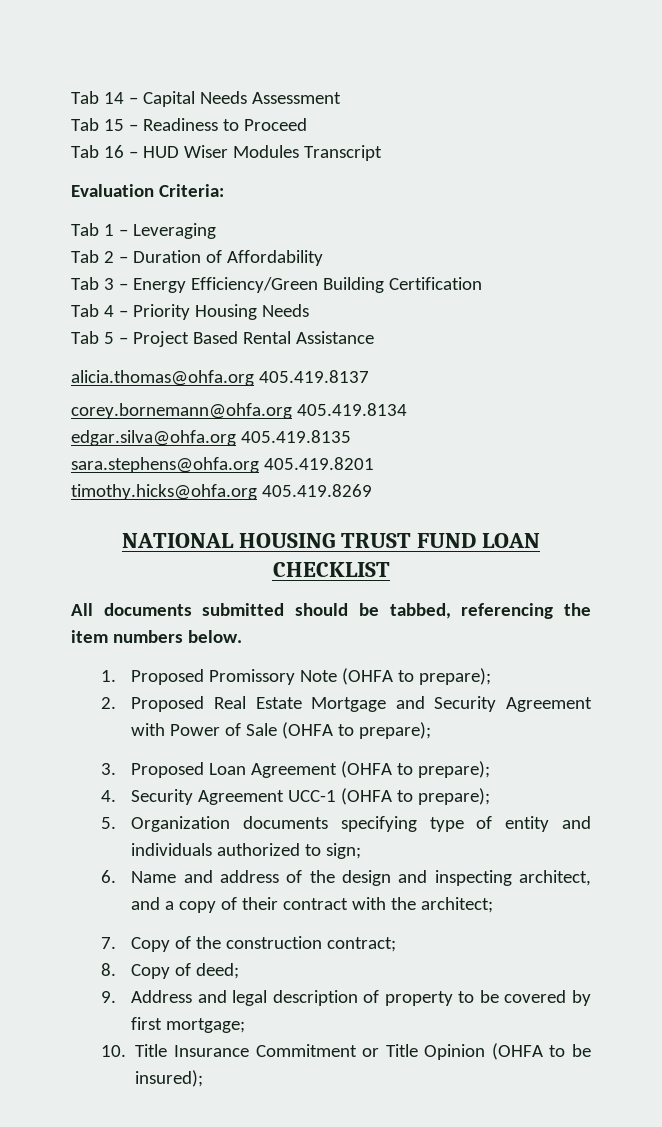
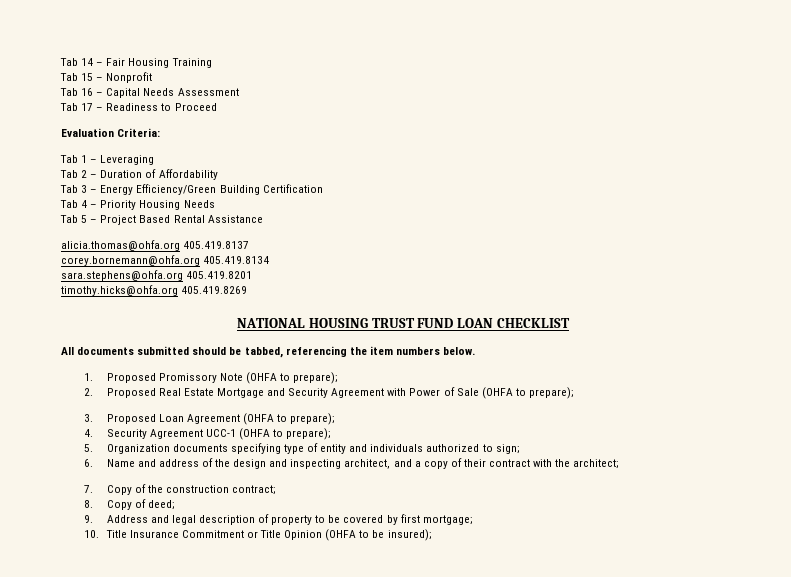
- Tab 14 – Capital Needs Assessment
+ Tab 14 – Fair Housing Training
+ Tab 15 – Nonprofit
+ Tab 16 – Capital Needs Assessment
- Tab 15 – Readiness to Proceed
+ Tab 17 – Readiness to Proceed
- Tab 16 – HUD Wiser Modules Transcript
- edgar.silva@ohfa.org 405.419.8135

